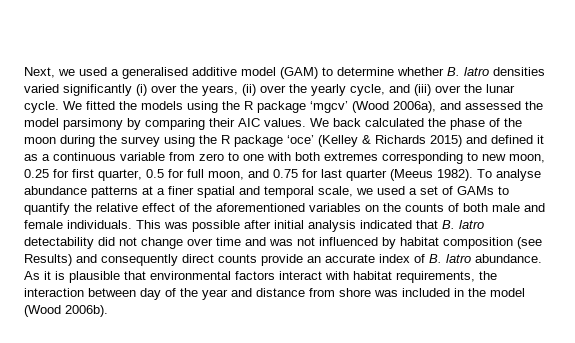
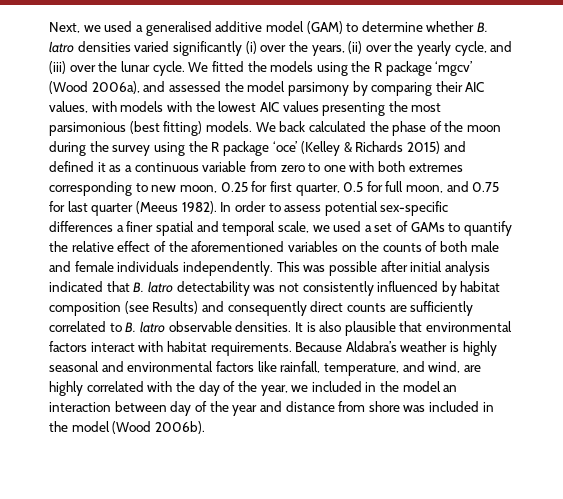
- We fitted the models using the R package ‘mgcv’ (Wood 2006a), and assessed the model parsimony by comparing their AIC values.
+ We fitted the models using the R package ‘mgcv’ (Wood 2006a), and assessed the model parsimony by comparing their AIC values, with models with the lowest AIC values presenting the most parsimonious (best fitting) models.
- To analyse abundance patterns at a finer spatial and temporal scale, we used a set of GAMs to quantify the relative effect of the aforementioned variables on the counts of both male and female individuals.
+ In order to assess potential sex-specific differences a finer spatial and temporal scale, we used a set of GAMs to quantify the relative effect of the aforementioned variables on the counts of both male and female individuals independently.
- This was possible after initial analysis indicated that B. latro detectability did not change over time and was not influenced by habitat composition (see Results) and consequently direct counts provide an accurate index of B. latro abundance. As it is plausible that environmental factors interact with habitat requirements, the interaction between day of the year and distance from shore was included in the model (Wood 2006b).
+ This was possible after initial analysis indicated that B. latro detectability was not consistently influenced by habitat composition (see Results) and consequently direct counts are sufficiently correlated to B. latro observable densities. It is also plausible that environmental factors interact with habitat requirements. Because Aldabra’s weather is highly seasonal and environmental factors like rainfall, temperature, and wind, are highly correlated with the day of the year, we included in the model an interaction between day of the year and distance from shore was included in the model (Wood 2006b).

